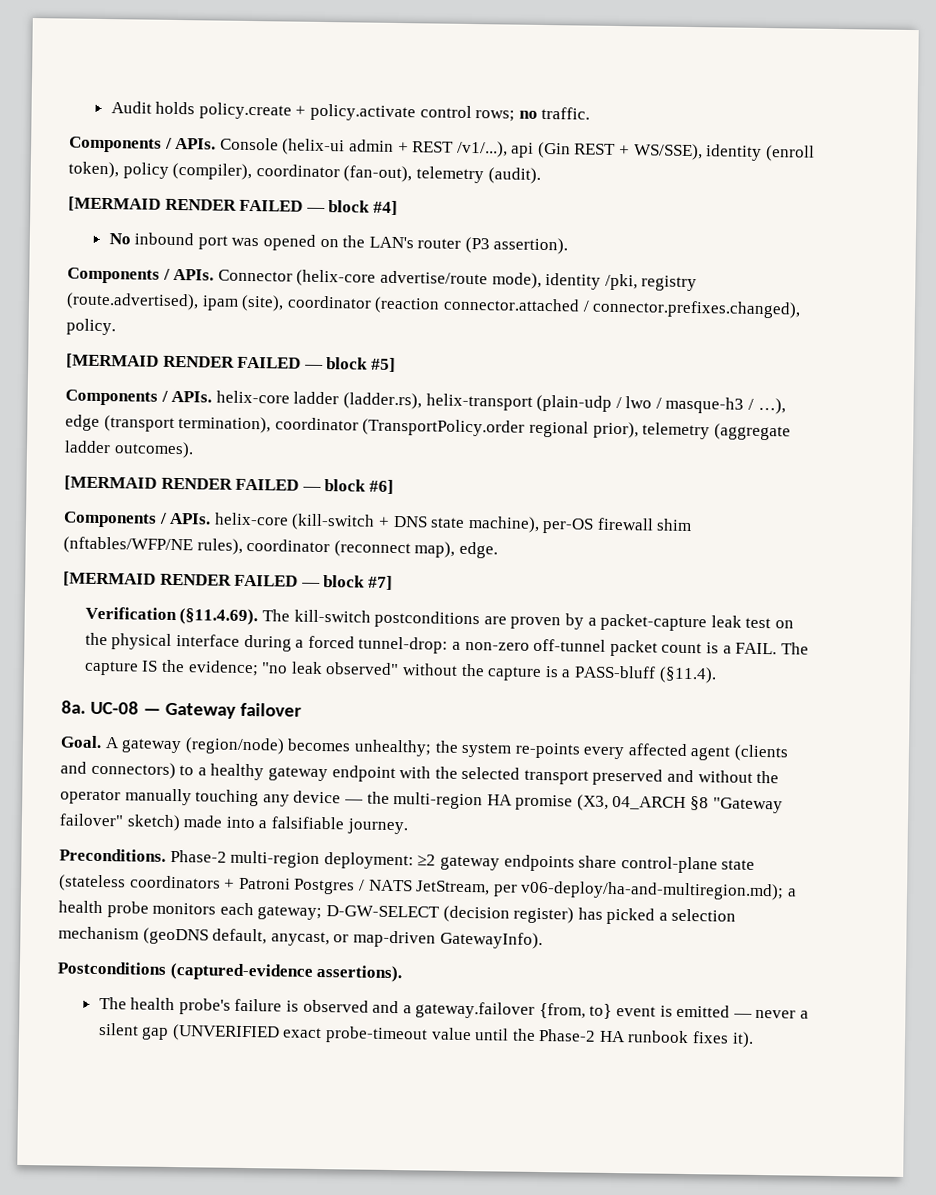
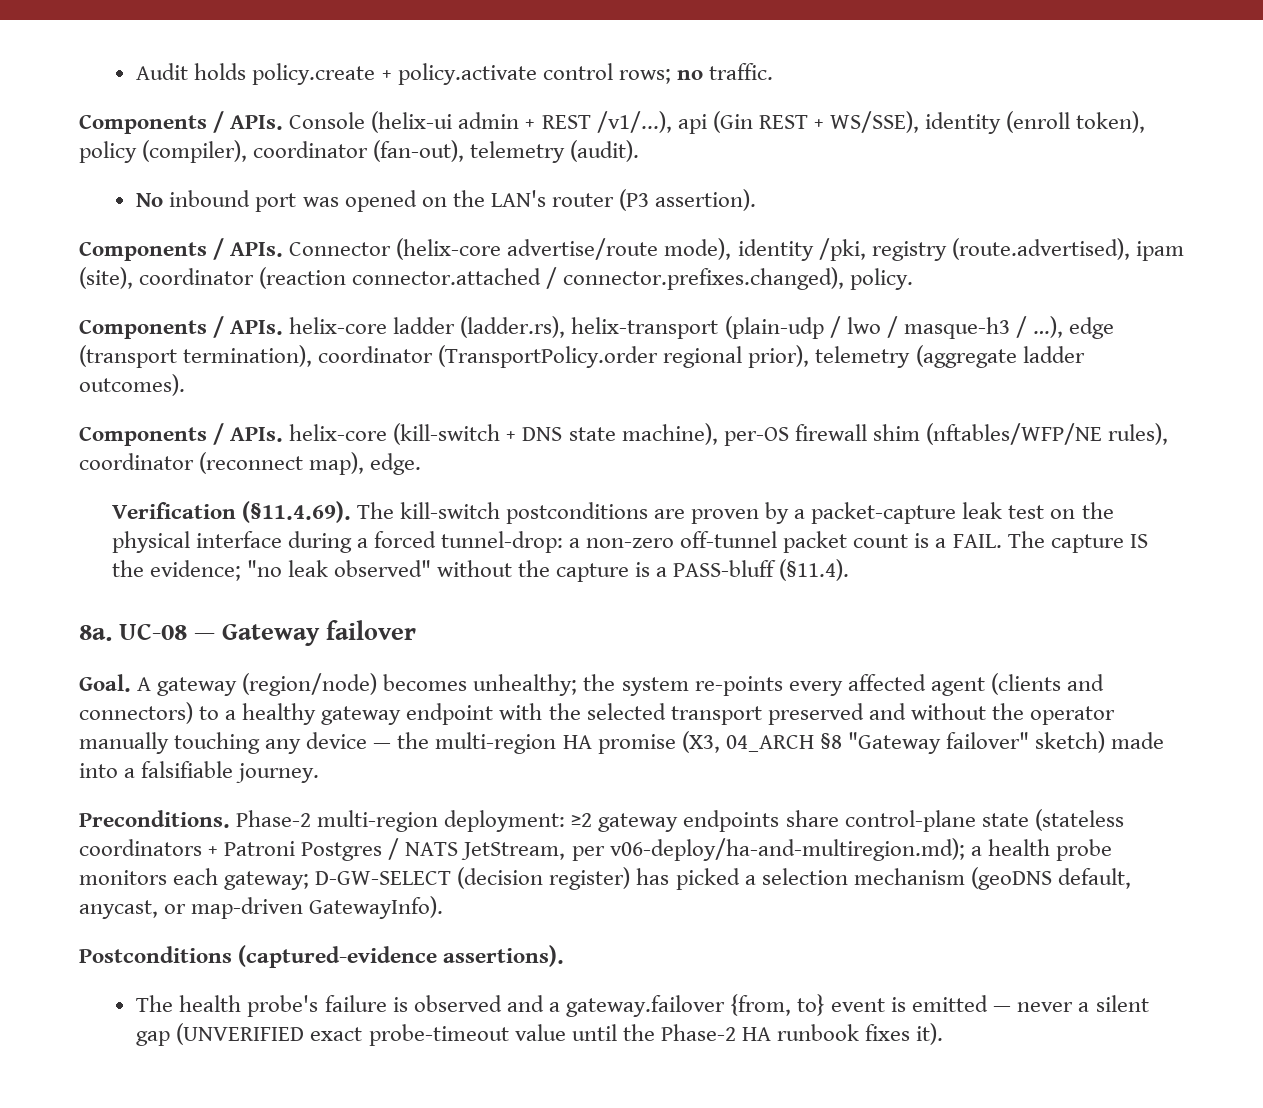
- [MERMAID RENDER FAILED — block #4]
- [MERMAID RENDER FAILED — block #5]
- [MERMAID RENDER FAILED — block #6]
- [MERMAID RENDER FAILED — block #7]

